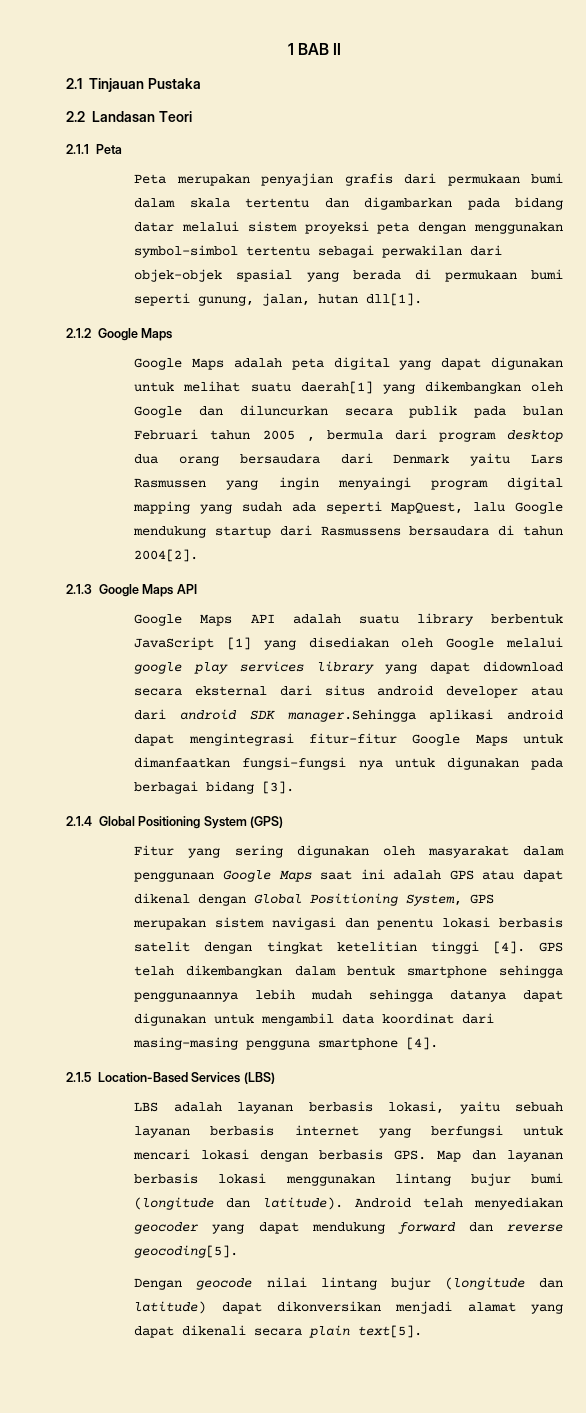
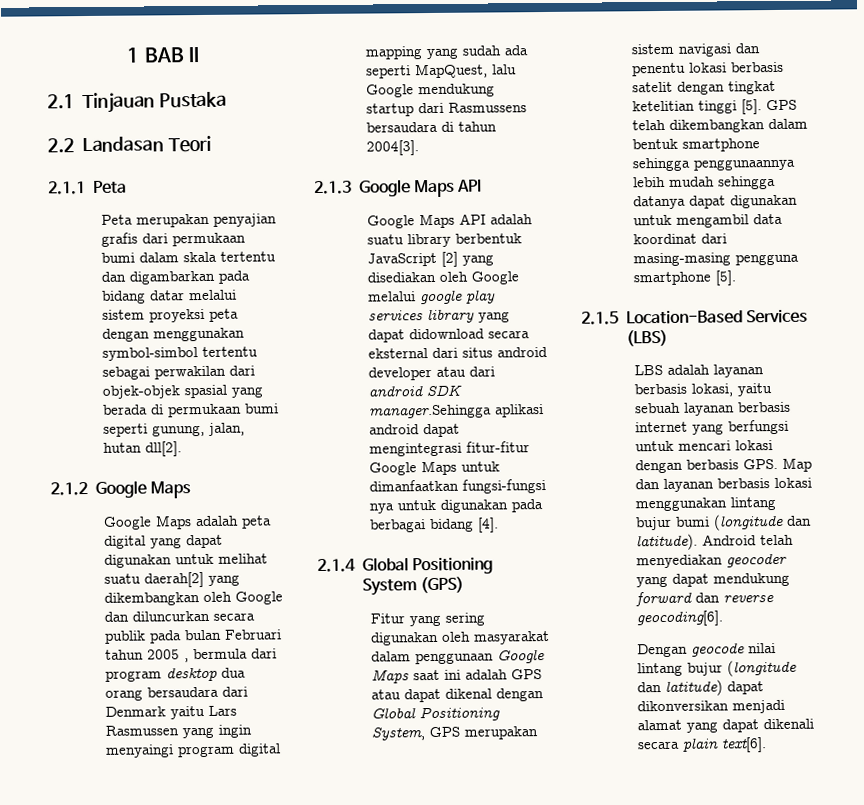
- Peta merupakan penyajian grafis dari permukaan bumi dalam skala tertentu dan digambarkan pada bidang datar melalui sistem proyeksi peta dengan menggunakan symbol-simbol tertentu sebagai perwakilan dari objek-objek spasial yang berada di permukaan bumi seperti gunung, jalan, hutan dll[1].
+ Peta merupakan penyajian grafis dari permukaan bumi dalam skala tertentu dan digambarkan pada bidang datar melalui sistem proyeksi peta dengan menggunakan symbol-simbol tertentu sebagai perwakilan dari objek-objek spasial yang berada di permukaan bumi seperti gunung, jalan, hutan dll[2].
- Google Maps adalah peta digital yang dapat digunakan untuk melihat suatu daerah[1] yang dikembangkan oleh Google dan diluncurkan secara publik pada bulan Februari tahun 2005 , bermula dari program desktop dua orang bersaudara dari Denmark yaitu Lars Rasmussen yang ingin menyaingi program digital mapping yang sudah ada seperti MapQuest, lalu Google mendukung startup dari Rasmussens bersaudara di tahun 2004[2].
+ Google Maps adalah peta digital yang dapat digunakan untuk melihat suatu daerah[2] yang dikembangkan oleh Google dan diluncurkan secara publik pada bulan Februari tahun 2005 , bermula dari program desktop dua orang bersaudara dari Denmark yaitu Lars Rasmussen yang ingin menyaingi program digital mapping yang sudah ada seperti MapQuest, lalu Google mendukung startup dari Rasmussens bersaudara di tahun 2004[3].
- Google Maps API adalah suatu library berbentuk JavaScript [1] yang disediakan oleh Google melalui google play services library yang dapat didownload secara eksternal dari situs android developer atau dari android SDK manager.Sehingga aplikasi android dapat mengintegrasi fitur-fitur Google Maps untuk dimanfaatkan fungsi-fungsi nya untuk digunakan pada berbagai bidang [3].
+ Google Maps API adalah suatu library berbentuk JavaScript [2] yang disediakan oleh Google melalui google play services library yang dapat didownload secara eksternal dari situs android developer atau dari android SDK manager.Sehingga aplikasi android dapat mengintegrasi fitur-fitur Google Maps untuk dimanfaatkan fungsi-fungsi nya untuk digunakan pada berbagai bidang [4].
- Fitur yang sering digunakan oleh masyarakat dalam penggunaan Google Maps saat ini adalah GPS atau dapat dikenal dengan Global Positioning System, GPS merupakan sistem navigasi dan penentu lokasi berbasis satelit dengan tingkat ketelitian tinggi [4].
+ Fitur yang sering digunakan oleh masyarakat dalam penggunaan Google Maps saat ini adalah GPS atau dapat dikenal dengan Global Positioning System, GPS merupakan sistem navigasi dan penentu lokasi berbasis satelit dengan tingkat ketelitian tinggi [5].
- GPS telah dikembangkan dalam bentuk smartphone sehingga penggunaannya lebih mudah sehingga datanya dapat digunakan untuk mengambil data koordinat dari masing-masing pengguna smartphone [4].
+ GPS telah dikembangkan dalam bentuk smartphone sehingga penggunaannya lebih mudah sehingga datanya dapat digunakan untuk mengambil data koordinat dari masing-masing pengguna smartphone [5].
- Android telah menyediakan geocoder yang dapat mendukung forward dan reverse geocoding[5].
+ Android telah menyediakan geocoder yang dapat mendukung forward dan reverse geocoding[6].
- Dengan geocode nilai lintang bujur (longitude dan latitude) dapat dikonversikan menjadi alamat yang dapat dikenali secara plain text[5].
+ Dengan geocode nilai lintang bujur (longitude dan latitude) dapat dikonversikan menjadi alamat yang dapat dikenali secara plain text[6].

